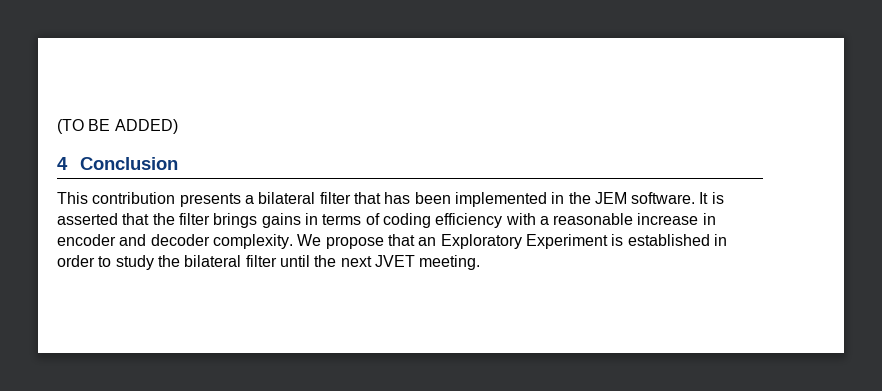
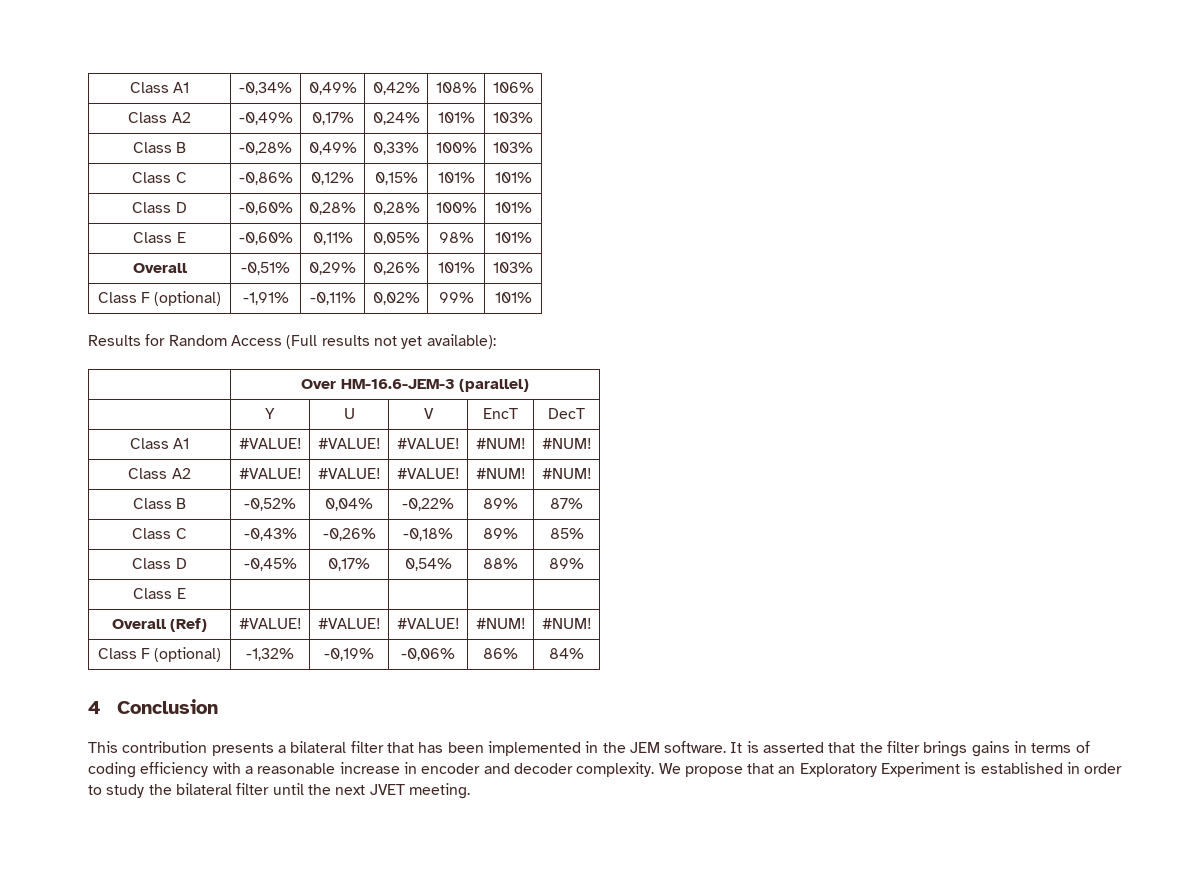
- (TO BE ADDED)
+ Class A1 | -0,34% | 0,49% | 0,42% | 108% | 106%
+ Class A2 | -0,49% | 0,17% | 0,24% | 101% | 103%
+ Class B | -0,28% | 0,49% | 0,33% | 100% | 103%
+ Class C | -0,86% | 0,12% | 0,15% | 101% | 101%
+ Class D | -0,60% | 0,28% | 0,28% | 100% | 101%
+ Class E | -0,60% | 0,11% | 0,05% | 98% | 101%
+ Overall | -0,51% | 0,29% | 0,26% | 101% | 103%
+ Class F (optional) | -1,91% | -0,11% | 0,02% | 99% | 101%
+ Results for Random Access (Full results not yet available):
+ | Over HM-16.6-JEM-3 (parallel)
+ | Y | U | V | EncT | DecT
+ Class A1 | #VALUE! | #VALUE! | #VALUE! | #NUM! | #NUM!
+ Class A2 | #VALUE! | #VALUE! | #VALUE! | #NUM! | #NUM!
+ Class B | -0,52% | 0,04% | -0,22% | 89% | 87%
+ Class C | -0,43% | -0,26% | -0,18% | 89% | 85%
+ Class D | -0,45% | 0,17% | 0,54% | 88% | 89%
+ Class E | | | | |
+ Overall (Ref) | #VALUE! | #VALUE! | #VALUE! | #NUM! | #NUM!
+ Class F (optional) | -1,32% | -0,19% | -0,06% | 86% | 84%

